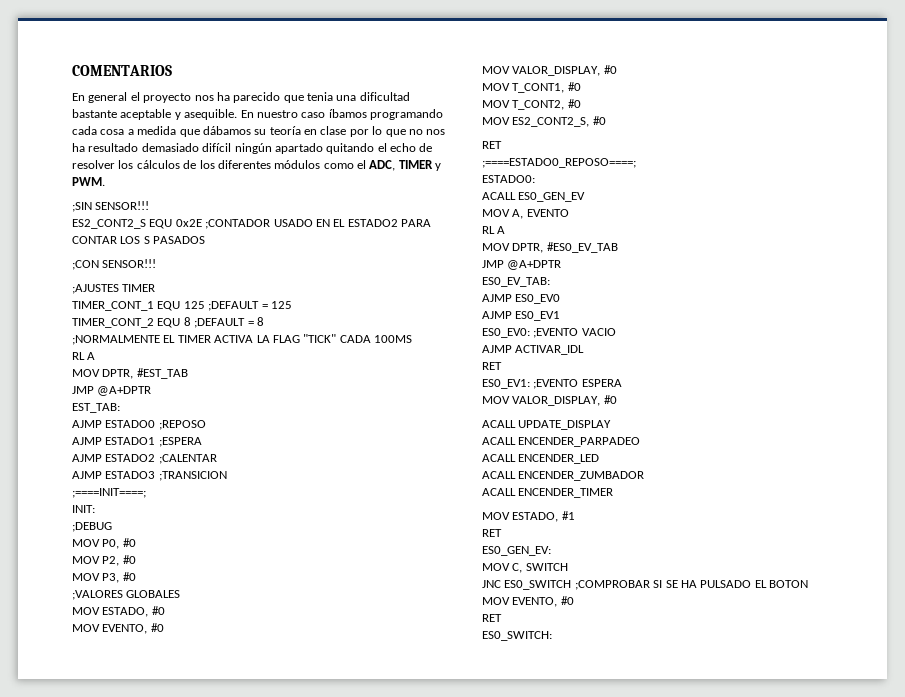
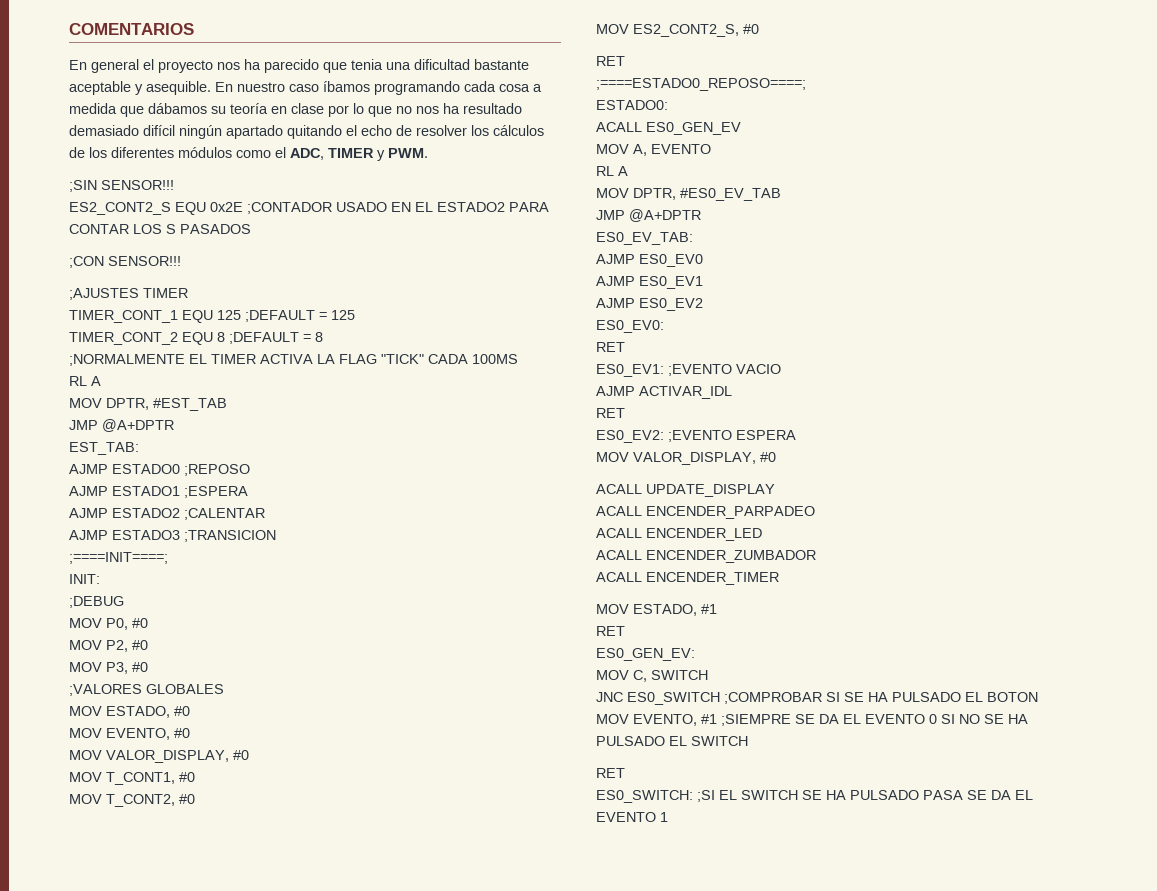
+ AJMP ES0_EV2
- ES0_EV0: ;EVENTO VACIO
+ ES0_EV0:
+ RET
+ ES0_EV1: ;EVENTO VACIO
- ES0_EV1: ;EVENTO ESPERA
+ ES0_EV2: ;EVENTO ESPERA
  JNC ES0_SWITCH ;COMPROBAR SI SE HA PULSADO EL BOTON
- MOV EVENTO, #0
+ MOV EVENTO, #1 ;SIEMPRE SE DA EL EVENTO 0 SI NO SE HA PULSADO EL SWITCH
  RET
- ES0_SWITCH:
+ ES0_SWITCH: ;SI EL SWITCH SE HA PULSADO PASA SE DA EL EVENTO 1

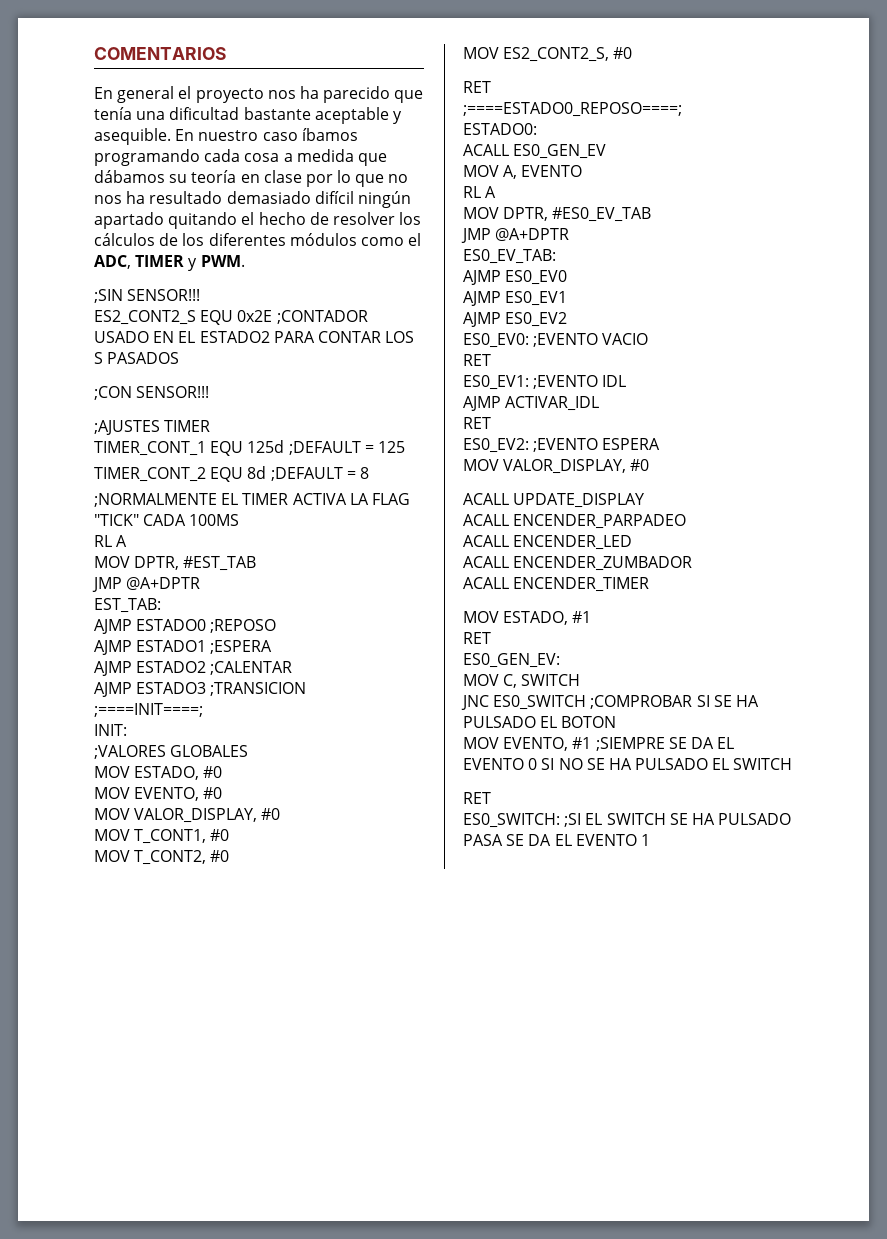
- En general el proyecto nos ha parecido que tenia una dificultad bastante aceptable y asequible.
+ En general el proyecto nos ha parecido que tenía una dificultad bastante aceptable y asequible.
- En nuestro caso íbamos programando cada cosa a medida que dábamos su teoría en clase por lo que no nos ha resultado demasiado difícil ningún apartado quitando el echo de resolver los cálculos de los diferentes módulos como el ADC, TIMER y PWM.
+ En nuestro caso íbamos programando cada cosa a medida que dábamos su teoría en clase por lo que no nos ha resultado demasiado difícil ningún apartado quitando el hecho de resolver los cálculos de los diferentes módulos como el ADC, TIMER y PWM.
- TIMER_CONT_1 EQU 125 ;DEFAULT = 125
+ TIMER_CONT_1 EQU 125d ;DEFAULT = 125
- TIMER_CONT_2 EQU 8 ;DEFAULT = 8
+ TIMER_CONT_2 EQU 8d ;DEFAULT = 8
- ;DEBUG
- MOV P0, #0
- MOV P2, #0
- MOV P3, #0
- ES0_EV0:
+ ES0_EV0: ;EVENTO VACIO
- ES0_EV1: ;EVENTO VACIO
+ ES0_EV1: ;EVENTO IDL

